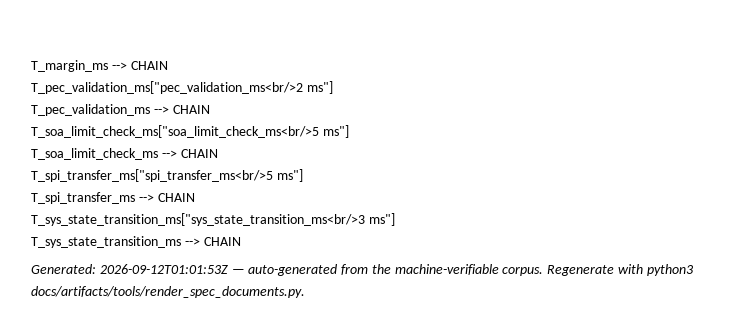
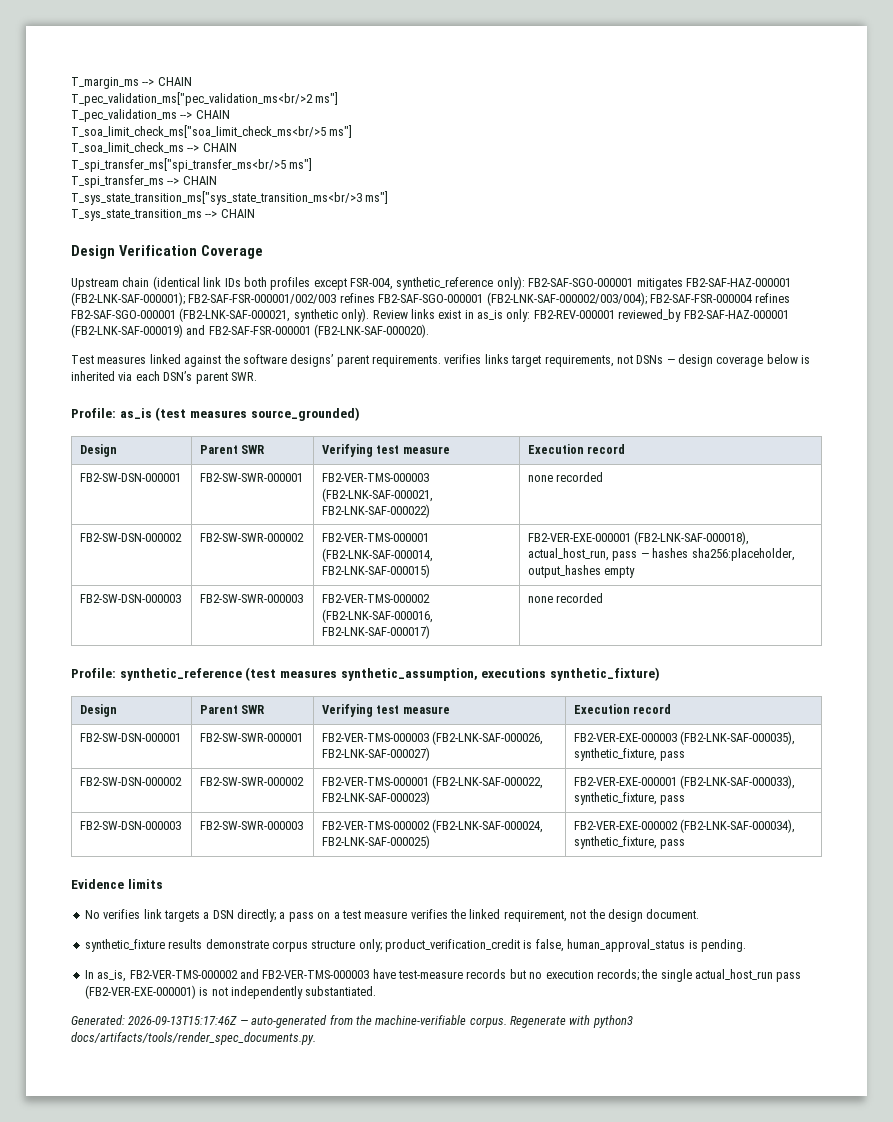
+ Design Verification Coverage
+ Upstream chain (identical link IDs both profiles except FSR-004, synthetic_reference only): FB2-SAF-SGO-000001 mitigates FB2-SAF-HAZ-000001 (FB2-LNK-SAF-000001); FB2-SAF-FSR-000001/002/003 refines FB2-SAF-SGO-000001 (FB2-LNK-SAF-000002/003/004); FB2-SAF-FSR-000004 refines FB2-SAF-SGO-000001 (FB2-LNK-SAF-000021, synthetic only). Review links exist in as_is only: FB2-REV-000001 reviewed_by FB2-SAF-HAZ-000001 (FB2-LNK-SAF-000019) and FB2-SAF-FSR-000001 (FB2-LNK-SAF-000020).
+ Test measures linked against the software designs’ parent requirements. verifies links target requirements, not DSNs — design coverage below is inherited via each DSN’s parent SWR.
+ Profile: as_is (test measures source_grounded)
+ Design | Parent SWR | Verifying test measure | Execution record
+ FB2-SW-DSN-000001 | FB2-SW-SWR-000001 | FB2-VER-TMS-000003 (FB2-LNK-SAF-000021, FB2-LNK-SAF-000022) | none recorded
+ FB2-SW-DSN-000002 | FB2-SW-SWR-000002 | FB2-VER-TMS-000001 (FB2-LNK-SAF-000014, FB2-LNK-SAF-000015) | FB2-VER-EXE-000001 (FB2-LNK-SAF-000018), actual_host_run, pass — hashes sha256:placeholder, output_hashes empty
+ FB2-SW-DSN-000003 | FB2-SW-SWR-000003 | FB2-VER-TMS-000002 (FB2-LNK-SAF-000016, FB2-LNK-SAF-000017) | none recorded
+ Profile: synthetic_reference (test measures synthetic_assumption, executions synthetic_fixture)
+ Design | Parent SWR | Verifying test measure | Execution record
+ FB2-SW-DSN-000001 | FB2-SW-SWR-000001 | FB2-VER-TMS-000003 (FB2-LNK-SAF-000026, FB2-LNK-SAF-000027) | FB2-VER-EXE-000003 (FB2-LNK-SAF-000035), synthetic_fixture, pass
+ FB2-SW-DSN-000002 | FB2-SW-SWR-000002 | FB2-VER-TMS-000001 (FB2-LNK-SAF-000022, FB2-LNK-SAF-000023) | FB2-VER-EXE-000001 (FB2-LNK-SAF-000033), synthetic_fixture, pass
+ FB2-SW-DSN-000003 | FB2-SW-SWR-000003 | FB2-VER-TMS-000002 (FB2-LNK-SAF-000024, FB2-LNK-SAF-000025) | FB2-VER-EXE-000002 (FB2-LNK-SAF-000034), synthetic_fixture, pass
+ Evidence limits
+ No verifies link targets a DSN directly; a pass on a test measure verifies the linked requirement, not the design document.
+ synthetic_fixture results demonstrate corpus structure only; product_verification_credit is false, human_approval_status is pending.
+ In as_is, FB2-VER-TMS-000002 and FB2-VER-TMS-000003 have test-measure records but no execution records; the single actual_host_run pass (FB2-VER-EXE-000001) is not independently substantiated.
- Generated: 2026-09-12T01:01:53Z — auto-generated from the machine-verifiable corpus.
+ Generated: 2026-09-13T15:17:46Z — auto-generated from the machine-verifiable corpus.

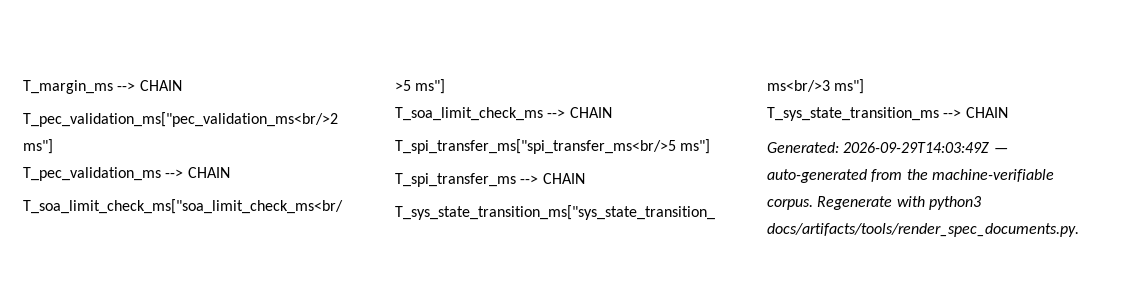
- Design Verification Coverage
- Upstream chain (identical link IDs both profiles except FSR-004, synthetic_reference only): FB2-SAF-SGO-000001 mitigates FB2-SAF-HAZ-000001 (FB2-LNK-SAF-000001); FB2-SAF-FSR-000001/002/003 refines FB2-SAF-SGO-000001 (FB2-LNK-SAF-000002/003/004); FB2-SAF-FSR-000004 refines FB2-SAF-SGO-000001 (FB2-LNK-SAF-000021, synthetic only). Review links exist in as_is only: FB2-REV-000001 reviewed_by FB2-SAF-HAZ-000001 (FB2-LNK-SAF-000019) and FB2-SAF-FSR-000001 (FB2-LNK-SAF-000020).
- Test measures linked against the software designs’ parent requirements. verifies links target requirements, not DSNs — design coverage below is inherited via each DSN’s parent SWR.
- Profile: as_is (test measures source_grounded)
- Design | Parent SWR | Verifying test measure | Execution record
- FB2-SW-DSN-000001 | FB2-SW-SWR-000001 | FB2-VER-TMS-000003 (FB2-LNK-SAF-000021, FB2-LNK-SAF-000022) | none recorded
- FB2-SW-DSN-000002 | FB2-SW-SWR-000002 | FB2-VER-TMS-000001 (FB2-LNK-SAF-000014, FB2-LNK-SAF-000015) | FB2-VER-EXE-000001 (FB2-LNK-SAF-000018), actual_host_run, pass — hashes sha256:placeholder, output_hashes empty
- FB2-SW-DSN-000003 | FB2-SW-SWR-000003 | FB2-VER-TMS-000002 (FB2-LNK-SAF-000016, FB2-LNK-SAF-000017) | none recorded
- Profile: synthetic_reference (test measures synthetic_assumption, executions synthetic_fixture)
- Design | Parent SWR | Verifying test measure | Execution record
- FB2-SW-DSN-000001 | FB2-SW-SWR-000001 | FB2-VER-TMS-000003 (FB2-LNK-SAF-000026, FB2-LNK-SAF-000027) | FB2-VER-EXE-000003 (FB2-LNK-SAF-000035), synthetic_fixture, pass
- FB2-SW-DSN-000002 | FB2-SW-SWR-000002 | FB2-VER-TMS-000001 (FB2-LNK-SAF-000022, FB2-LNK-SAF-000023) | FB2-VER-EXE-000001 (FB2-LNK-SAF-000033), synthetic_fixture, pass
- FB2-SW-DSN-000003 | FB2-SW-SWR-000003 | FB2-VER-TMS-000002 (FB2-LNK-SAF-000024, FB2-LNK-SAF-000025) | FB2-VER-EXE-000002 (FB2-LNK-SAF-000034), synthetic_fixture, pass
- Evidence limits
- No verifies link targets a DSN directly; a pass on a test measure verifies the linked requirement, not the design document.
- synthetic_fixture results demonstrate corpus structure only; product_verification_credit is false, human_approval_status is pending.
- In as_is, FB2-VER-TMS-000002 and FB2-VER-TMS-000003 have test-measure records but no execution records; the single actual_host_run pass (FB2-VER-EXE-000001) is not independently substantiated.
- Generated: 2026-09-13T15:17:46Z — auto-generated from the machine-verifiable corpus.
+ Generated: 2026-09-29T14:03:49Z — auto-generated from the machine-verifiable corpus.

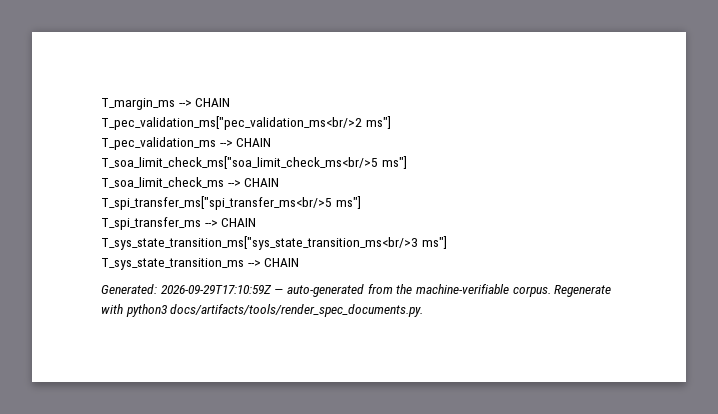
- Generated: 2026-09-29T14:03:49Z — auto-generated from the machine-verifiable corpus.
+ Generated: 2026-09-29T17:10:59Z — auto-generated from the machine-verifiable corpus.

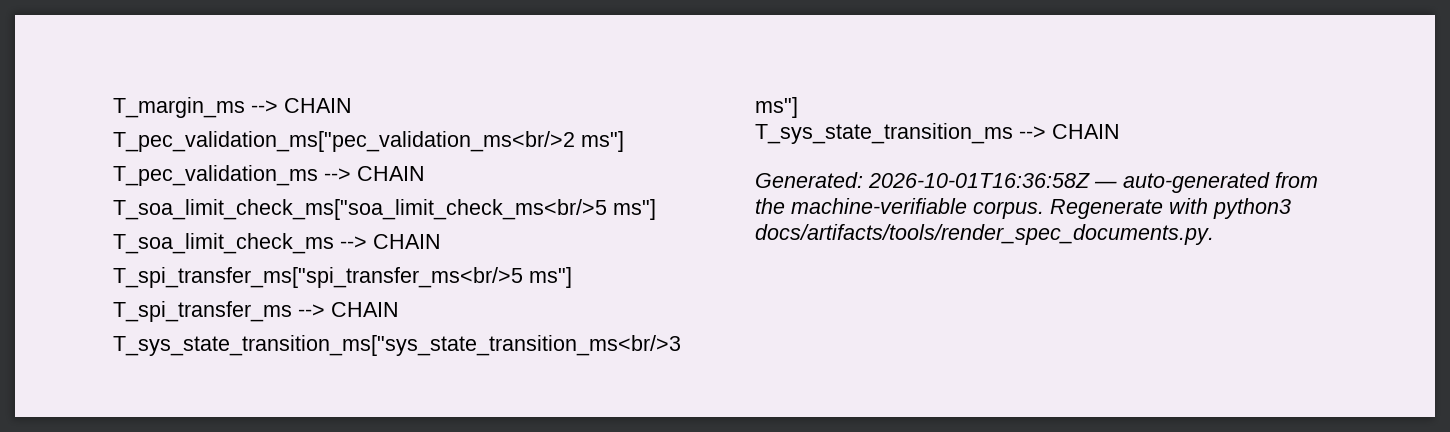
- Generated: 2026-09-29T17:10:59Z — auto-generated from the machine-verifiable corpus.
+ Generated: 2026-10-01T16:36:58Z — auto-generated from the machine-verifiable corpus.

